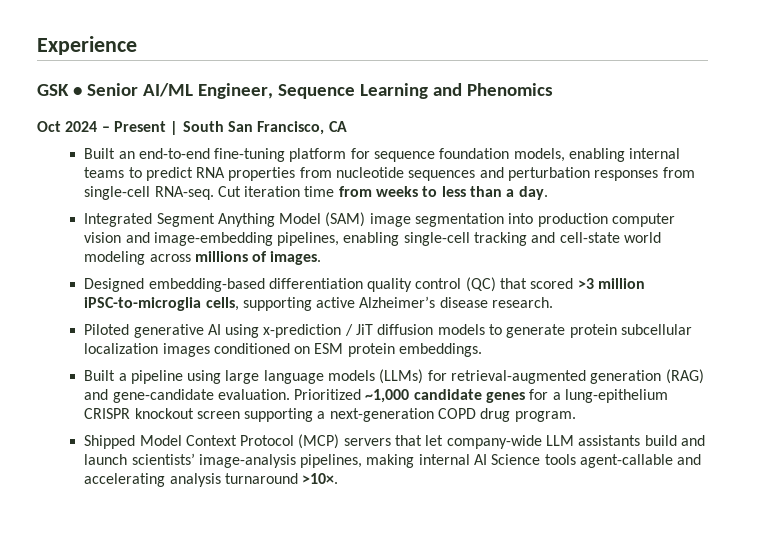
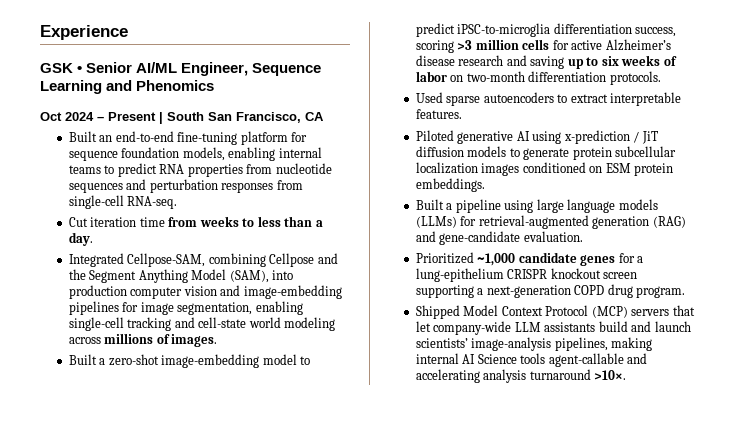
- Built an end-to-end fine-tuning platform for sequence foundation models, enabling internal teams to predict RNA properties from nucleotide sequences and perturbation responses from single-cell RNA-seq. Cut iteration time from weeks to less than a day.
+ Built an end-to-end fine-tuning platform for sequence foundation models, enabling internal teams to predict RNA properties from nucleotide sequences and perturbation responses from single-cell RNA-seq.
+ Cut iteration time from weeks to less than a day.
- Integrated Segment Anything Model (SAM) image segmentation into production computer vision and image-embedding pipelines, enabling single-cell tracking and cell-state world modeling across millions of images.
+ Integrated Cellpose-SAM, combining Cellpose and the Segment Anything Model (SAM), into production computer vision and image-embedding pipelines for image segmentation, enabling single-cell tracking and cell-state world modeling across millions of images.
- Designed embedding-based differentiation quality control (QC) that scored >3 million iPSC-to-microglia cells, supporting active Alzheimer’s disease research.
+ Built a zero-shot image-embedding model to predict iPSC-to-microglia differentiation success, scoring >3 million cells for active Alzheimer’s disease research and saving up to six weeks of labor on two-month differentiation protocols.
+ Used sparse autoencoders to extract interpretable features.
- Built a pipeline using large language models (LLMs) for retrieval-augmented generation (RAG) and gene-candidate evaluation. Prioritized ~1,000 candidate genes for a lung-epithelium CRISPR knockout screen supporting a next-generation COPD drug program.
+ Built a pipeline using large language models (LLMs) for retrieval-augmented generation (RAG) and gene-candidate evaluation.
+ Prioritized ~1,000 candidate genes for a lung-epithelium CRISPR knockout screen supporting a next-generation COPD drug program.

